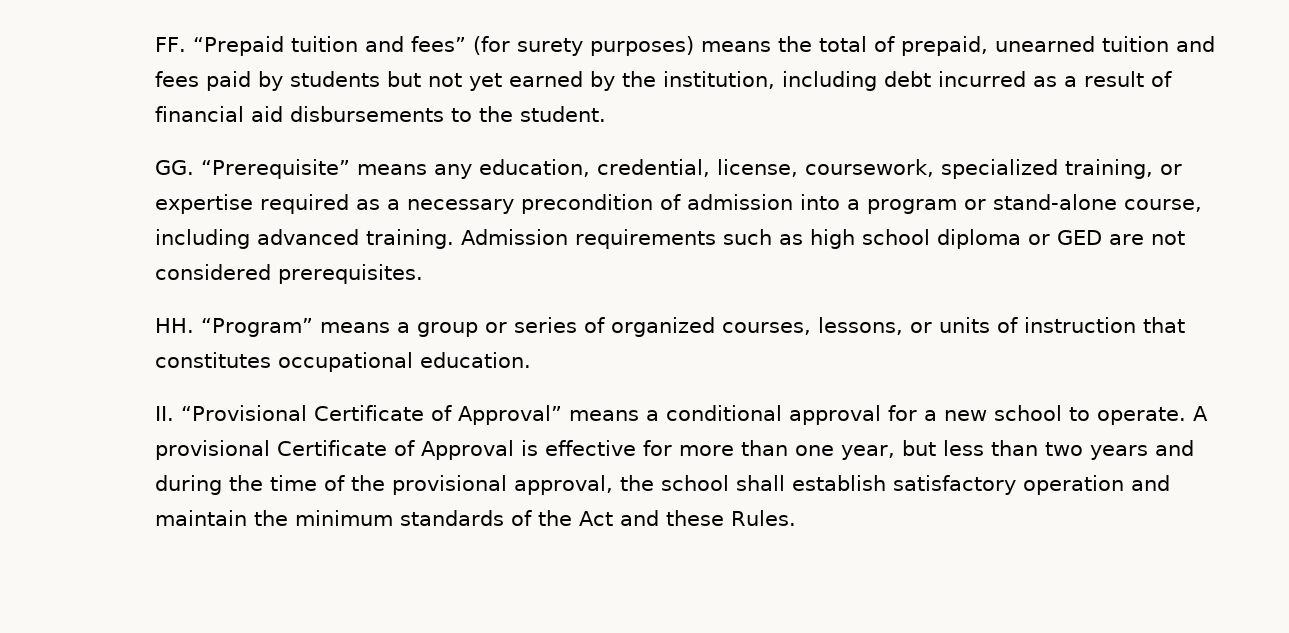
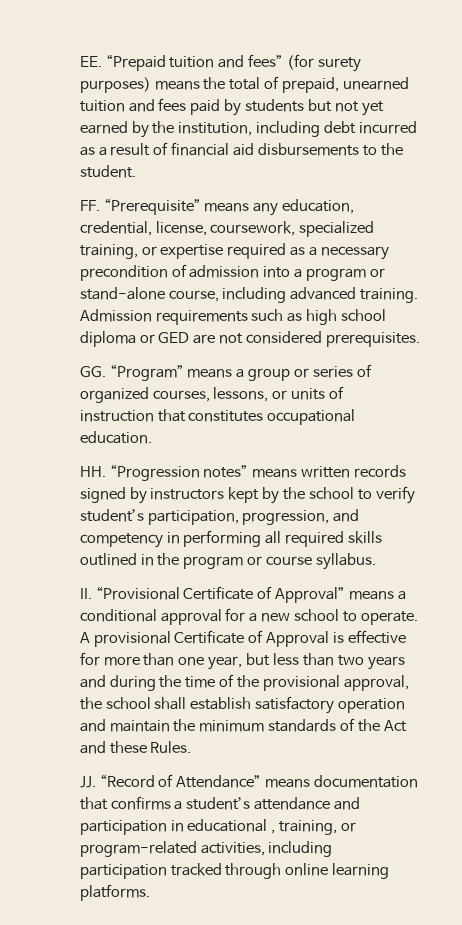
- FF. “Prepaid tuition and fees” (for surety purposes) means the total of prepaid, unearned tuition and fees paid by students but not yet earned by the institution, including debt incurred as a result of financial aid disbursements to the student.
+ EE. “Prepaid tuition and fees” (for surety purposes) means the total of prepaid, unearned tuition and fees paid by students but not yet earned by the institution, including debt incurred as a result of financial aid disbursements to the student.
- GG. “Prerequisite” means any education, credential, license, coursework, specialized training, or expertise required as a necessary precondition of admission into a program or stand-alone course, including advanced training.
+ FF. “Prerequisite” means any education, credential, license, coursework, specialized training, or expertise required as a necessary precondition of admission into a program or stand-alone course, including advanced training.
- HH. “Program” means a group or series of organized courses, lessons, or units of instruction that constitutes occupational education.
+ GG. “Program” means a group or series of organized courses, lessons, or units of instruction that constitutes occupational education.
+ HH. “Progression notes” means written records signed by instructors kept by the school to verify student’s participation, progression, and competency in performing all required skills outlined in the program or course syllabus.
+ JJ. “Record of Attendance” means documentation that confirms a student’s attendance and participation in educational , training, or program-related activities, including participation tracked through online learning platforms.

